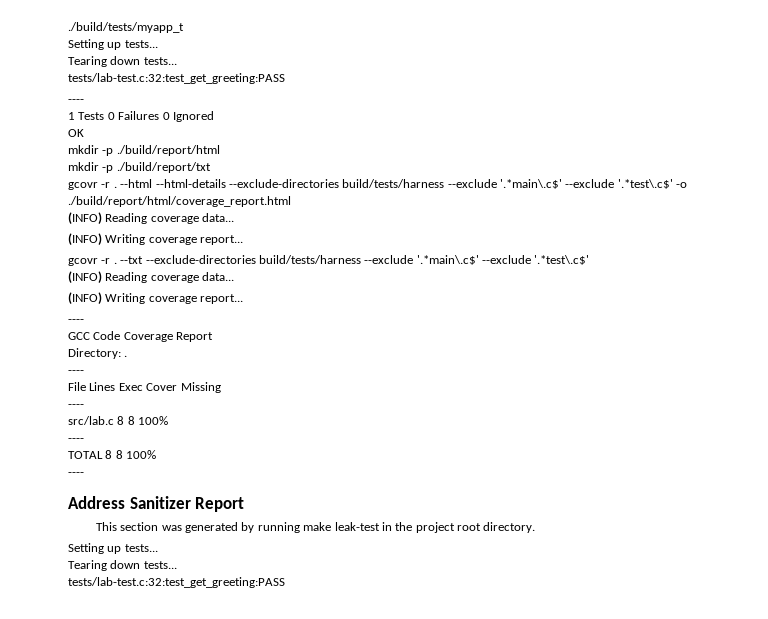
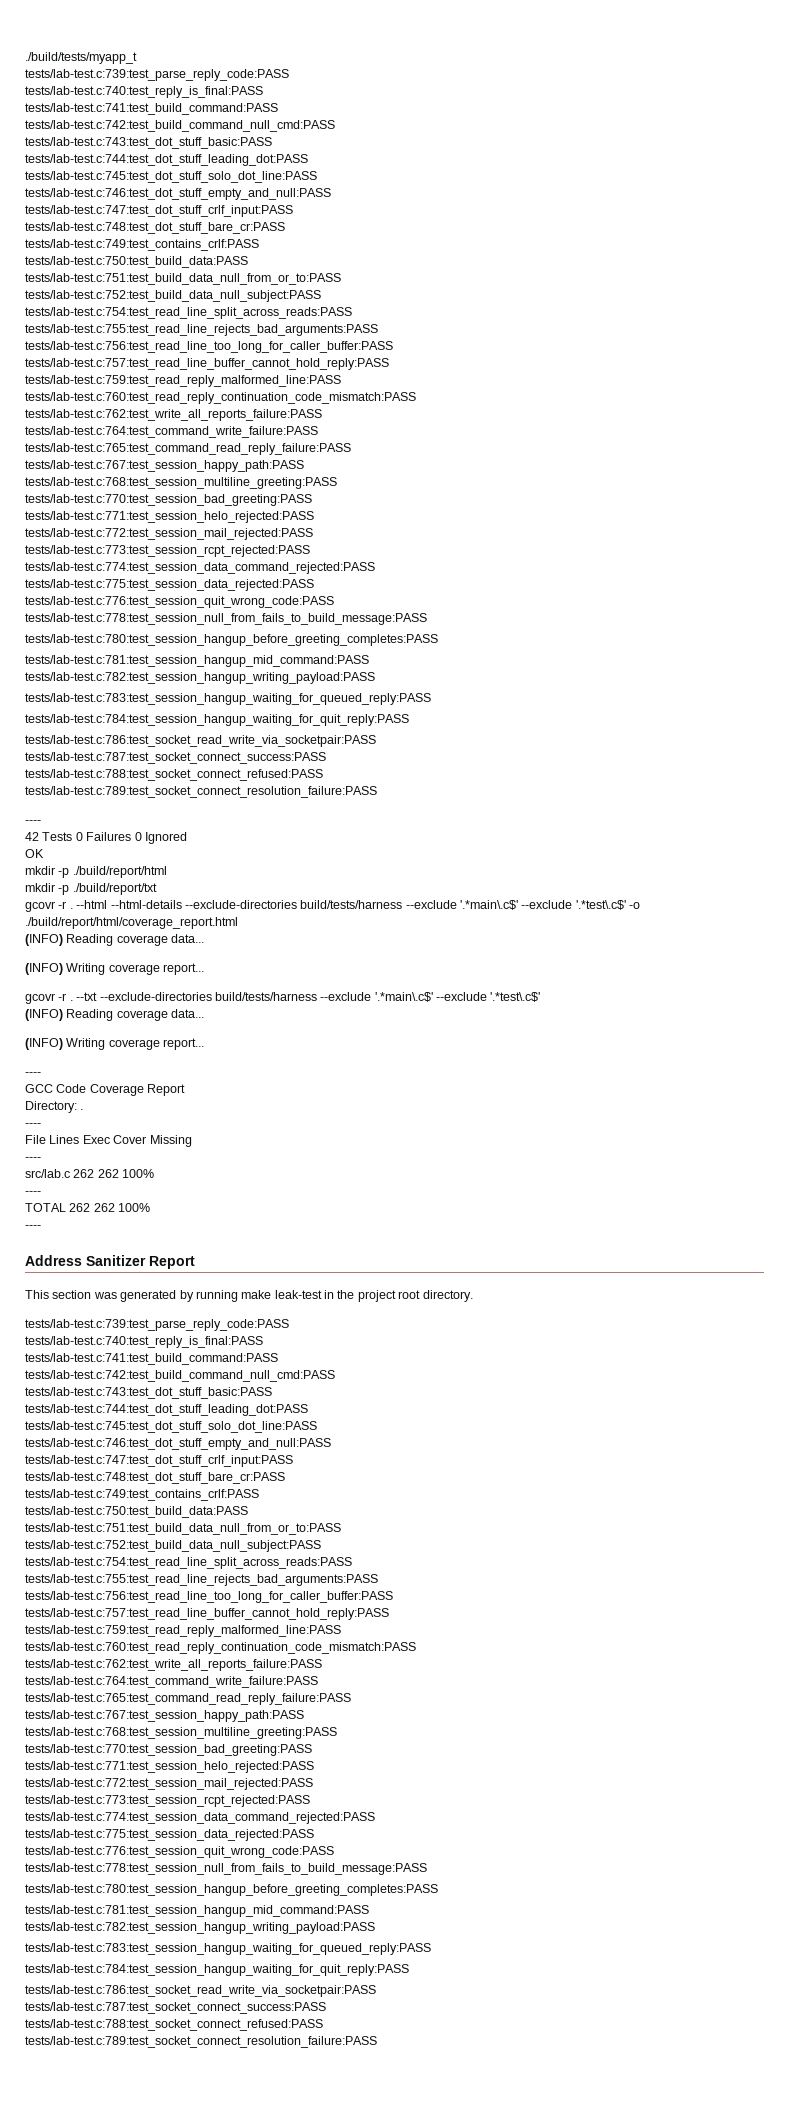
  ./build/tests/myapp_t
- Setting up tests...
- Tearing down tests...
- tests/lab-test.c:32:test_get_greeting:PASS
+ tests/lab-test.c:739:test_parse_reply_code:PASS
+ tests/lab-test.c:740:test_reply_is_final:PASS
+ tests/lab-test.c:741:test_build_command:PASS
+ tests/lab-test.c:742:test_build_command_null_cmd:PASS
+ tests/lab-test.c:743:test_dot_stuff_basic:PASS
+ tests/lab-test.c:744:test_dot_stuff_leading_dot:PASS
+ tests/lab-test.c:745:test_dot_stuff_solo_dot_line:PASS
+ tests/lab-test.c:746:test_dot_stuff_empty_and_null:PASS
+ tests/lab-test.c:747:test_dot_stuff_crlf_input:PASS
+ tests/lab-test.c:748:test_dot_stuff_bare_cr:PASS
+ tests/lab-test.c:749:test_contains_crlf:PASS
+ tests/lab-test.c:750:test_build_data:PASS
+ tests/lab-test.c:751:test_build_data_null_from_or_to:PASS
+ tests/lab-test.c:752:test_build_data_null_subject:PASS
+ tests/lab-test.c:754:test_read_line_split_across_reads:PASS
+ tests/lab-test.c:755:test_read_line_rejects_bad_arguments:PASS
+ tests/lab-test.c:756:test_read_line_too_long_for_caller_buffer:PASS
+ tests/lab-test.c:757:test_read_line_buffer_cannot_hold_reply:PASS
+ tests/lab-test.c:759:test_read_reply_malformed_line:PASS
+ tests/lab-test.c:760:test_read_reply_continuation_code_mismatch:PASS
+ tests/lab-test.c:762:test_write_all_reports_failure:PASS
+ tests/lab-test.c:764:test_command_write_failure:PASS
+ tests/lab-test.c:765:test_command_read_reply_failure:PASS
+ tests/lab-test.c:767:test_session_happy_path:PASS
+ tests/lab-test.c:768:test_session_multiline_greeting:PASS
+ tests/lab-test.c:770:test_session_bad_greeting:PASS
+ tests/lab-test.c:771:test_session_helo_rejected:PASS
+ tests/lab-test.c:772:test_session_mail_rejected:PASS
+ tests/lab-test.c:773:test_session_rcpt_rejected:PASS
+ tests/lab-test.c:774:test_session_data_command_rejected:PASS
+ tests/lab-test.c:775:test_session_data_rejected:PASS
+ tests/lab-test.c:776:test_session_quit_wrong_code:PASS
+ tests/lab-test.c:778:test_session_null_from_fails_to_build_message:PASS
+ tests/lab-test.c:780:test_session_hangup_before_greeting_completes:PASS
+ tests/lab-test.c:781:test_session_hangup_mid_command:PASS
+ tests/lab-test.c:782:test_session_hangup_writing_payload:PASS
+ tests/lab-test.c:783:test_session_hangup_waiting_for_queued_reply:PASS
+ tests/lab-test.c:784:test_session_hangup_waiting_for_quit_reply:PASS
+ tests/lab-test.c:786:test_socket_read_write_via_socketpair:PASS
+ tests/lab-test.c:787:test_socket_connect_success:PASS
+ tests/lab-test.c:788:test_socket_connect_refused:PASS
+ tests/lab-test.c:789:test_socket_connect_resolution_failure:PASS
  ----
- 1 Tests 0 Failures 0 Ignored
+ 42 Tests 0 Failures 0 Ignored
- src/lab.c 8 8 100%
+ src/lab.c 262 262 100%
- TOTAL 8 8 100%
+ TOTAL 262 262 100%
  This section was generated by running make leak-test in the project root directory.
- Setting up tests...
- Tearing down tests...
- tests/lab-test.c:32:test_get_greeting:PASS
+ tests/lab-test.c:739:test_parse_reply_code:PASS
+ tests/lab-test.c:740:test_reply_is_final:PASS
+ tests/lab-test.c:741:test_build_command:PASS
+ tests/lab-test.c:742:test_build_command_null_cmd:PASS
+ tests/lab-test.c:743:test_dot_stuff_basic:PASS
+ tests/lab-test.c:744:test_dot_stuff_leading_dot:PASS
+ tests/lab-test.c:745:test_dot_stuff_solo_dot_line:PASS
+ tests/lab-test.c:746:test_dot_stuff_empty_and_null:PASS
+ tests/lab-test.c:747:test_dot_stuff_crlf_input:PASS
+ tests/lab-test.c:748:test_dot_stuff_bare_cr:PASS
+ tests/lab-test.c:749:test_contains_crlf:PASS
+ tests/lab-test.c:750:test_build_data:PASS
+ tests/lab-test.c:751:test_build_data_null_from_or_to:PASS
+ tests/lab-test.c:752:test_build_data_null_subject:PASS
+ tests/lab-test.c:754:test_read_line_split_across_reads:PASS
+ tests/lab-test.c:755:test_read_line_rejects_bad_arguments:PASS
+ tests/lab-test.c:756:test_read_line_too_long_for_caller_buffer:PASS
+ tests/lab-test.c:757:test_read_line_buffer_cannot_hold_reply:PASS
+ tests/lab-test.c:759:test_read_reply_malformed_line:PASS
+ tests/lab-test.c:760:test_read_reply_continuation_code_mismatch:PASS
+ tests/lab-test.c:762:test_write_all_reports_failure:PASS
+ tests/lab-test.c:764:test_command_write_failure:PASS
+ tests/lab-test.c:765:test_command_read_reply_failure:PASS
+ tests/lab-test.c:767:test_session_happy_path:PASS
+ tests/lab-test.c:768:test_session_multiline_greeting:PASS
+ tests/lab-test.c:770:test_session_bad_greeting:PASS
+ tests/lab-test.c:771:test_session_helo_rejected:PASS
+ tests/lab-test.c:772:test_session_mail_rejected:PASS
+ tests/lab-test.c:773:test_session_rcpt_rejected:PASS
+ tests/lab-test.c:774:test_session_data_command_rejected:PASS
+ tests/lab-test.c:775:test_session_data_rejected:PASS
+ tests/lab-test.c:776:test_session_quit_wrong_code:PASS
+ tests/lab-test.c:778:test_session_null_from_fails_to_build_message:PASS
+ tests/lab-test.c:780:test_session_hangup_before_greeting_completes:PASS
+ tests/lab-test.c:781:test_session_hangup_mid_command:PASS
+ tests/lab-test.c:782:test_session_hangup_writing_payload:PASS
+ tests/lab-test.c:783:test_session_hangup_waiting_for_queued_reply:PASS
+ tests/lab-test.c:784:test_session_hangup_waiting_for_quit_reply:PASS
+ tests/lab-test.c:786:test_socket_read_write_via_socketpair:PASS
+ tests/lab-test.c:787:test_socket_connect_success:PASS
+ tests/lab-test.c:788:test_socket_connect_refused:PASS
+ tests/lab-test.c:789:test_socket_connect_resolution_failure:PASS

